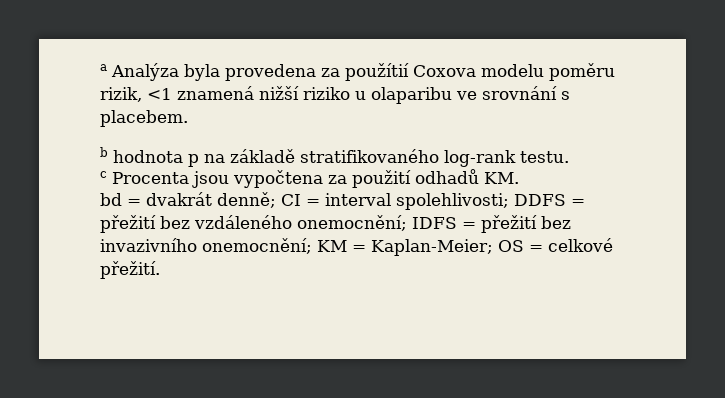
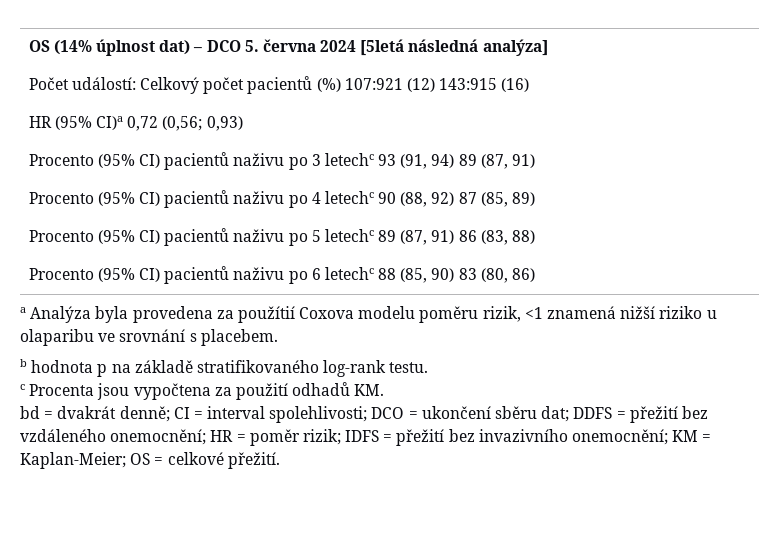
+ OS (14% úplnost dat) – DCO 5. června 2024 [5letá následná analýza]
+ Počet událostí: Celkový počet pacientů (%) 107:921 (12) 143:915 (16)
+ HR (95% CI)a 0,72 (0,56; 0,93)
+ Procento (95% CI) pacientů naživu po 3 letechc 93 (91, 94) 89 (87, 91)
+ Procento (95% CI) pacientů naživu po 4 letechc 90 (88, 92) 87 (85, 89)
+ Procento (95% CI) pacientů naživu po 5 letechc 89 (87, 91) 86 (83, 88)
+ Procento (95% CI) pacientů naživu po 6 letechc 88 (85, 90) 83 (80, 86)
- bd = dvakrát denně; CI = interval spolehlivosti; DDFS = přežití bez vzdáleného onemocnění; IDFS = přežití bez invazivního onemocnění; KM = Kaplan-Meier; OS = celkové přežití.
+ bd = dvakrát denně; CI = interval spolehlivosti; DCO = ukončení sběru dat; DDFS = přežití bez vzdáleného onemocnění; HR = poměr rizik; IDFS = přežití bez invazivního onemocnění; KM = Kaplan-Meier; OS = celkové přežití.

